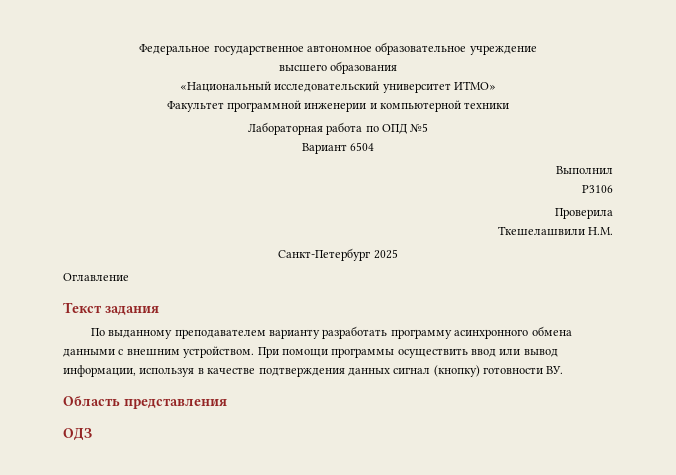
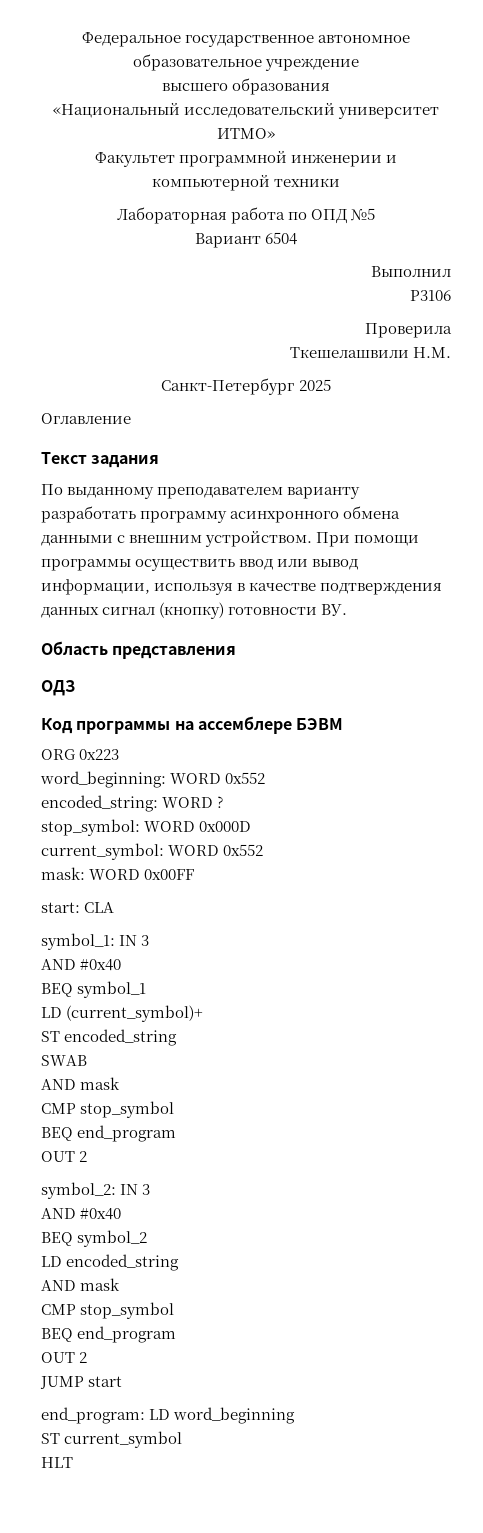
+ Код программы на ассемблере БЭВМ
+ ORG 0x223
+ word_beginning: WORD 0x552
+ encoded_string: WORD ?
+ stop_symbol: WORD 0x000D
+ current_symbol: WORD 0x552
+ mask: WORD 0x00FF
+ start: CLA
+ symbol_1: IN 3
+ AND #0x40
+ BEQ symbol_1
+ LD (current_symbol)+
+ ST encoded_string
+ SWAB
+ AND mask
+ CMP stop_symbol
+ BEQ end_program
+ OUT 2
+ symbol_2: IN 3
+ AND #0x40
+ BEQ symbol_2
+ LD encoded_string
+ AND mask
+ CMP stop_symbol
+ BEQ end_program
+ OUT 2
+ JUMP start
+ end_program: LD word_beginning
+ ST current_symbol
+ HLT

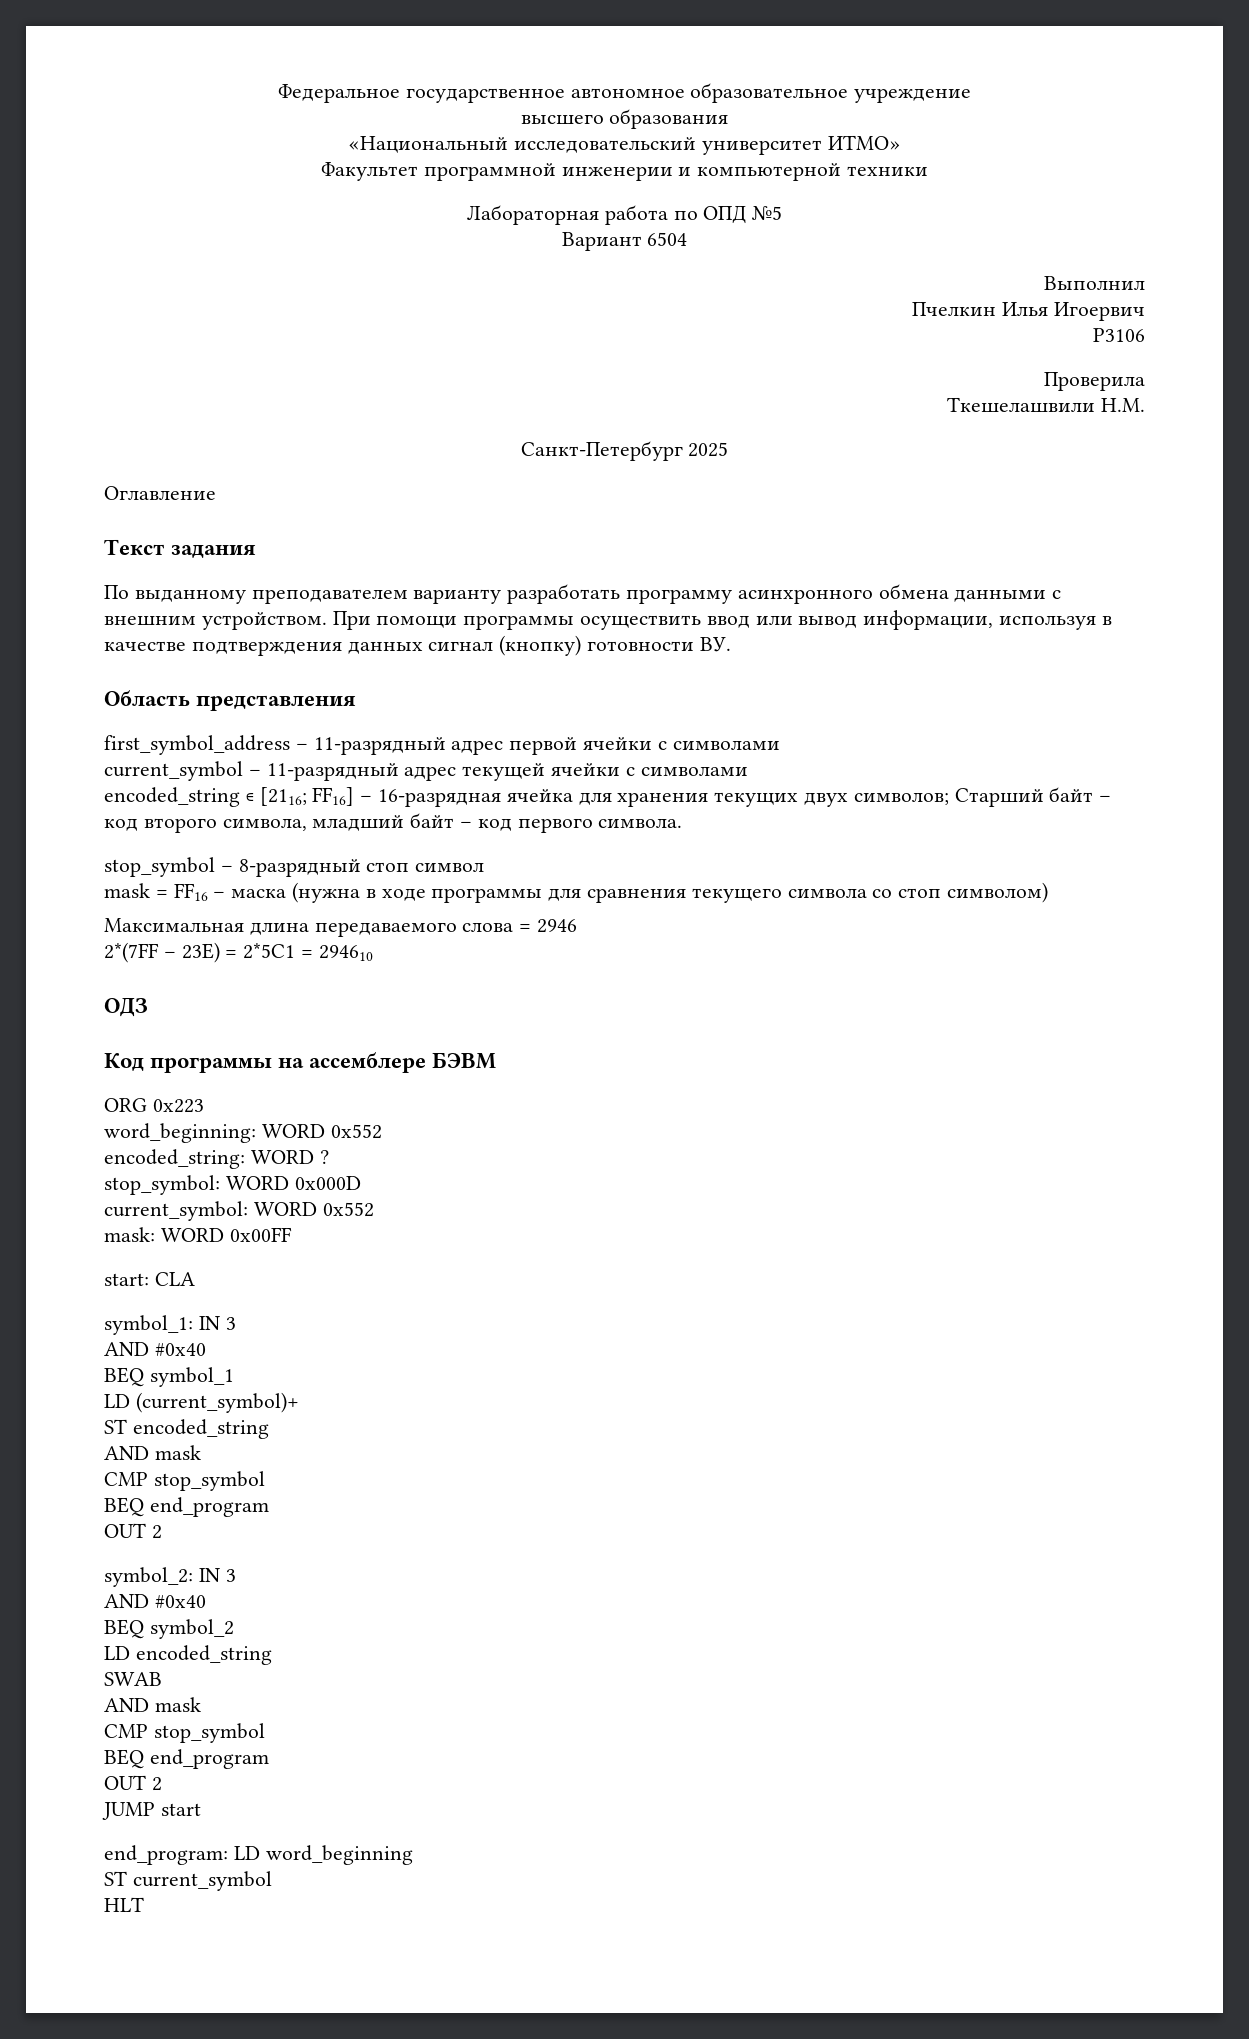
+ Пчелкин Илья Игоервич
+ first_symbol_address – 11-разрядный адрес первой ячейки с символами
+ current_symbol – 11-разрядный адрес текущей ячейки с символами
+ encoded_string ∊ [2116; FF16] – 16-разрядная ячейка для хранения текущих двух символов; Старший байт – код второго символа, младший байт – код первого символа.
+ stop_symbol – 8-разрядный стоп символ
+ mask = FF16 – маска (нужна в ходе программы для сравнения текущего символа со стоп символом)
+ Максимальная длина передаваемого слова = 2946
+ 2*(7FF – 23E) = 2*5C1 = 294610
- SWAB
+ SWAB

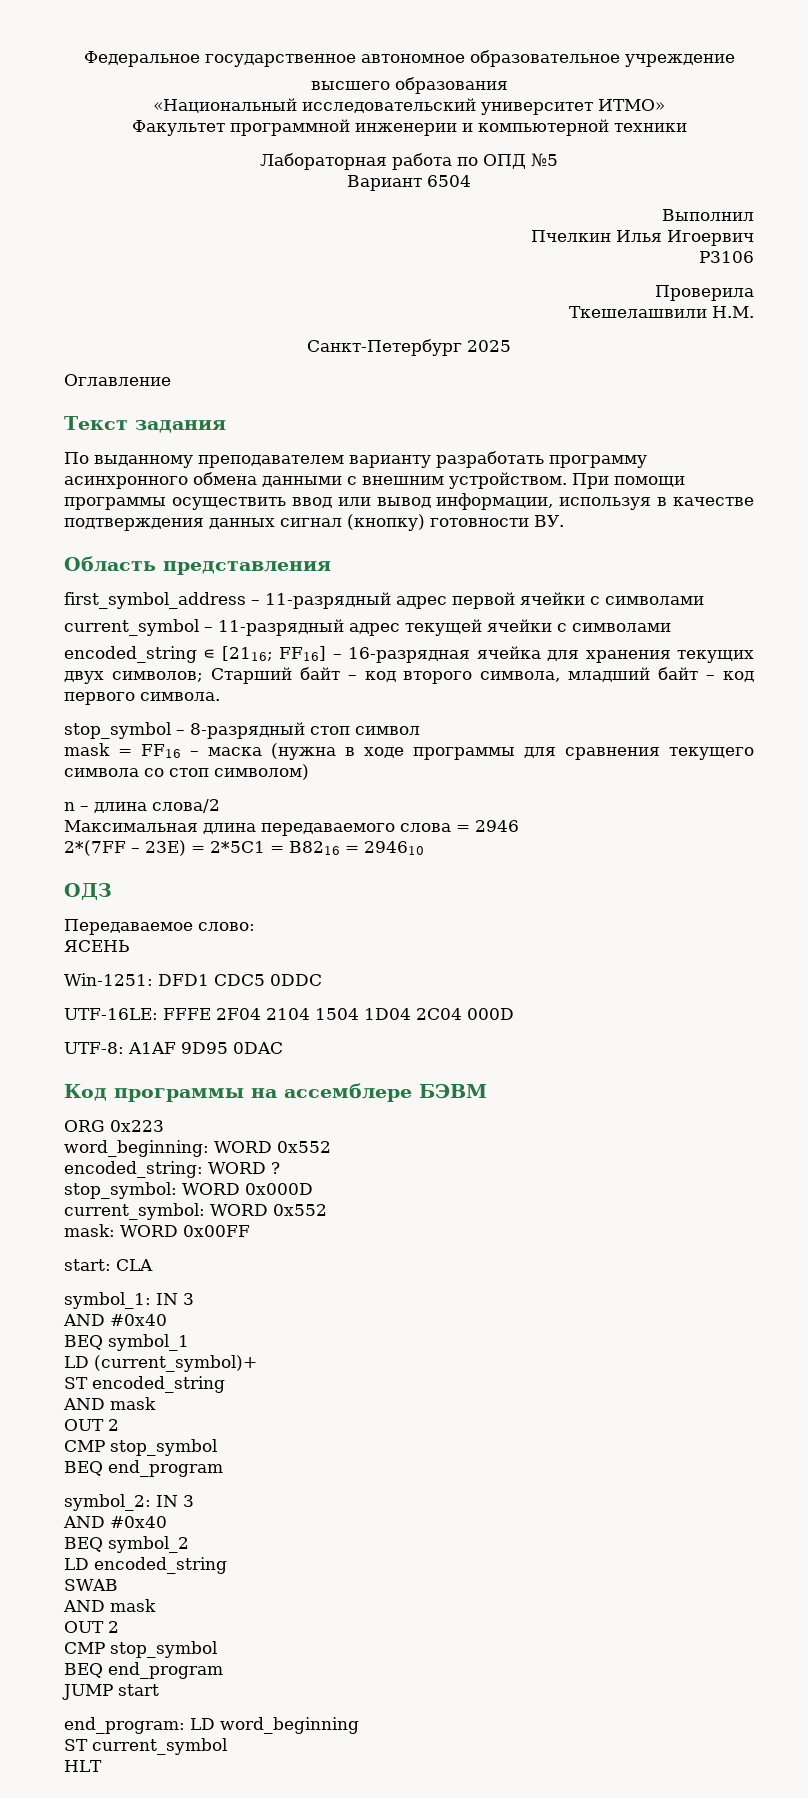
+ n – длина слова/2
- 2*(7FF – 23E) = 2*5C1 = 294610
+ 2*(7FF – 23E) = 2*5C1 = B8216 = 294610
+ Передаваемое слово:
+ ЯСЕНЬ
+ Win-1251: DFD1 CDC5 0DDC
+ UTF-16LE: FFFE 2F04 2104 1504 1D04 2C04 000D
+ UTF-8: A1AF 9D95 0DAC
  ST encoded_string
  AND mask
+ OUT 2
  CMP stop_symbol
  BEQ end_program
- OUT 2
  SWAB
  AND mask
+ OUT 2
  CMP stop_symbol
  BEQ end_program
- OUT 2

